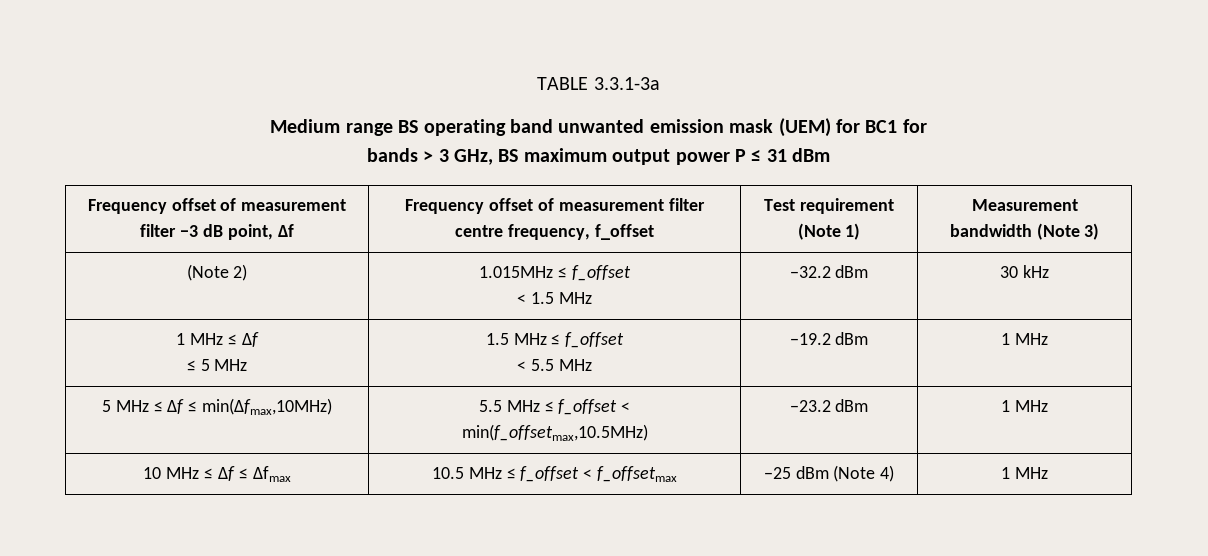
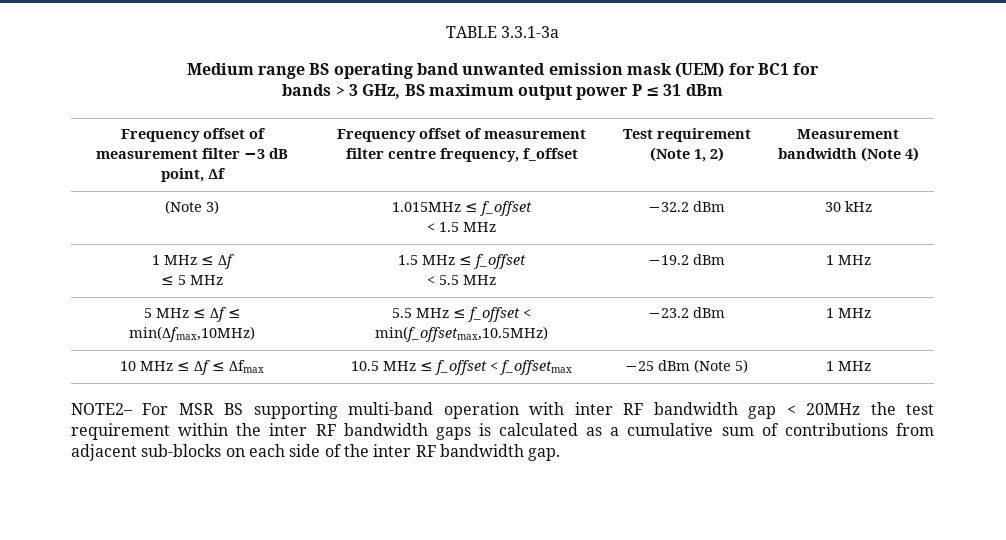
- Frequency offset of measurement filter −3 dB point, Δf | Frequency offset of measurement filter centre frequency, f_offset | Test requirement (Note 1) | Measurement bandwidth (Note 3)
- (Note 2) | 1.015MHz ≤ f_offset
+ Frequency offset of measurement filter −3 dB point, Δf | Frequency offset of measurement filter centre frequency, f_offset | Test requirement (Note 1, 2) | Measurement bandwidth (Note 4)
+ (Note 3) | 1.015MHz ≤ f_offset
- 10 MHz ≤ Δf ≤ Δfmax | 10.5 MHz ≤ f_offset < f_offsetmax | −25 dBm (Note 4) | 1 MHz
+ 10 MHz ≤ Δf ≤ Δfmax | 10.5 MHz ≤ f_offset < f_offsetmax | −25 dBm (Note 5) | 1 MHz
+ NOTE2– For MSR BS supporting multi-band operation with inter RF bandwidth gap < 20MHz the test requirement within the inter RF bandwidth gaps is calculated as a cumulative sum of contributions from adjacent sub-blocks on each side of the inter RF bandwidth gap.

